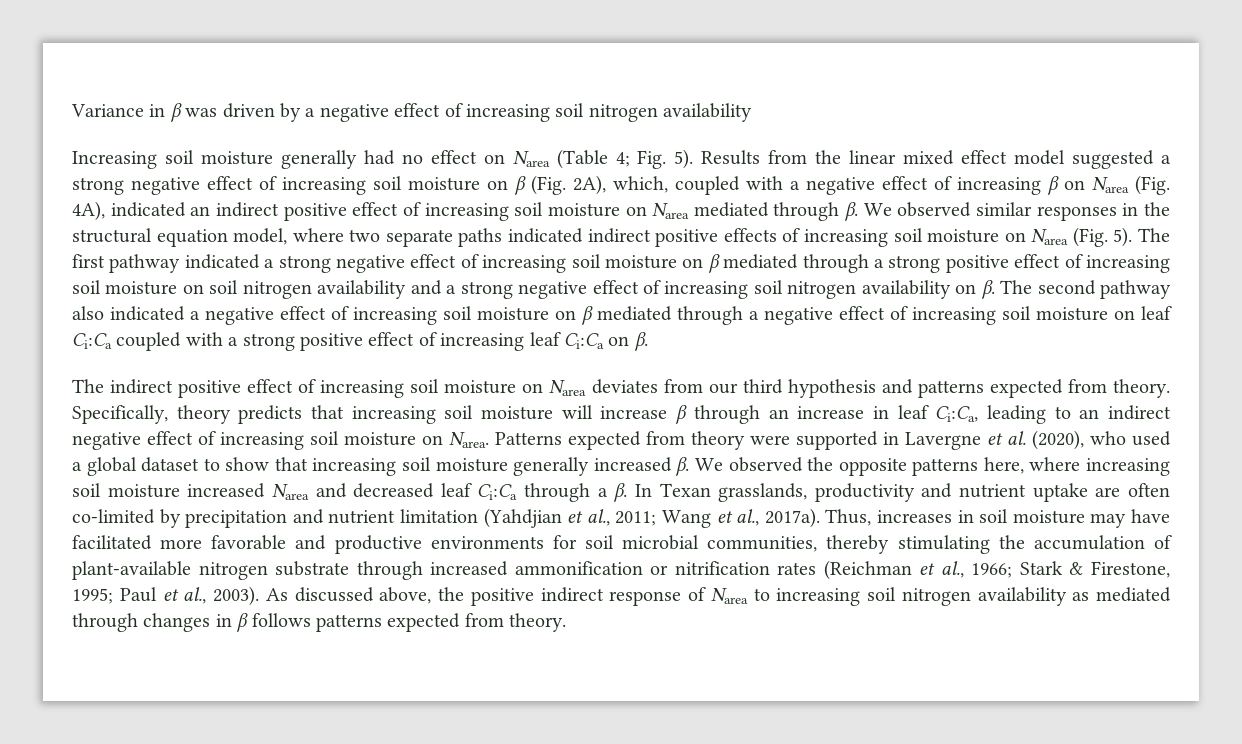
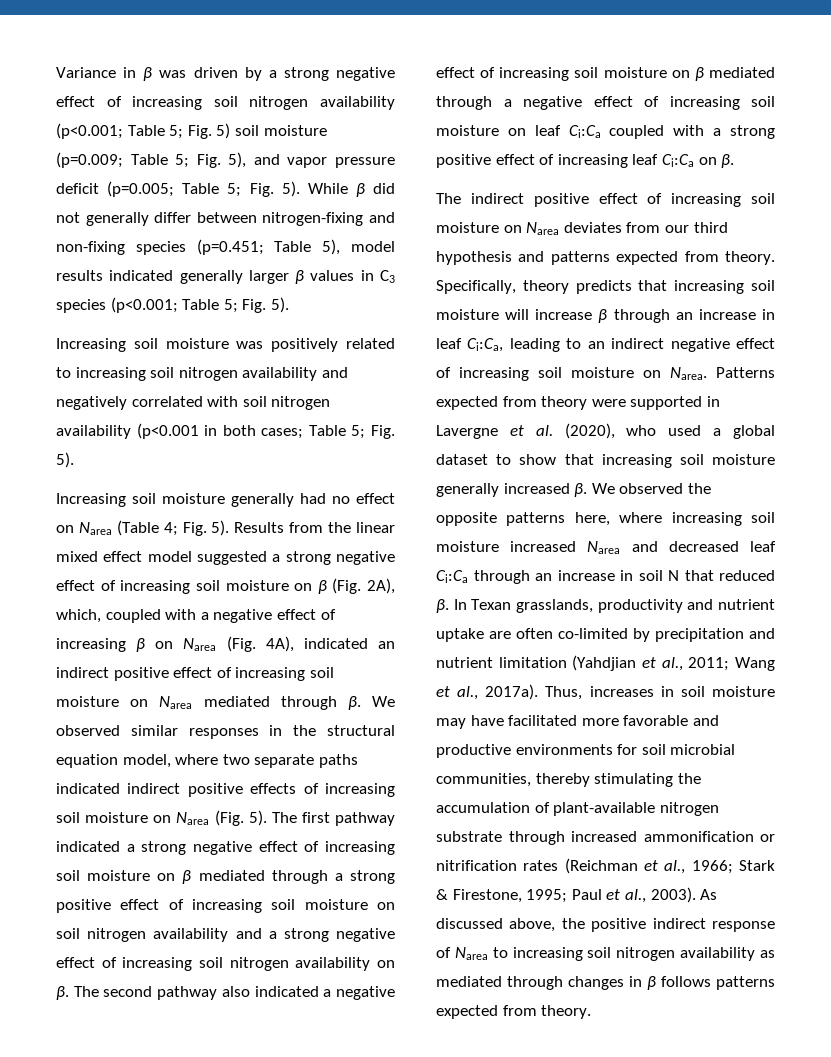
- Variance in β was driven by a negative effect of increasing soil nitrogen availability
+ Variance in β was driven by a strong negative effect of increasing soil nitrogen availability (p<0.001; Table 5; Fig. 5) soil moisture (p=0.009; Table 5; Fig. 5), and vapor pressure deficit (p=0.005; Table 5; Fig. 5). While β did not generally differ between nitrogen-fixing and non-fixing species (p=0.451; Table 5), model results indicated generally larger β values in C3 species (p<0.001; Table 5; Fig. 5).
+ Increasing soil moisture was positively related to increasing soil nitrogen availability and negatively correlated with soil nitrogen availability (p<0.001 in both cases; Table 5; Fig. 5).
- We observed the opposite patterns here, where increasing soil moisture increased Narea and decreased leaf Ci:Ca through a β.
+ We observed the opposite patterns here, where increasing soil moisture increased Narea and decreased leaf Ci:Ca through an increase in soil N that reduced β.

